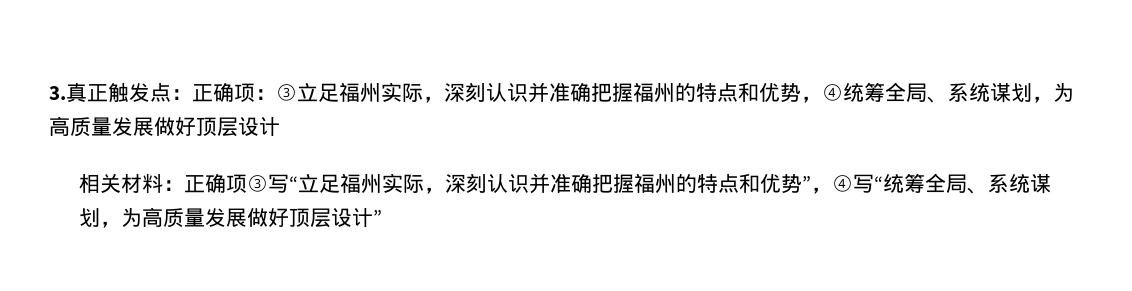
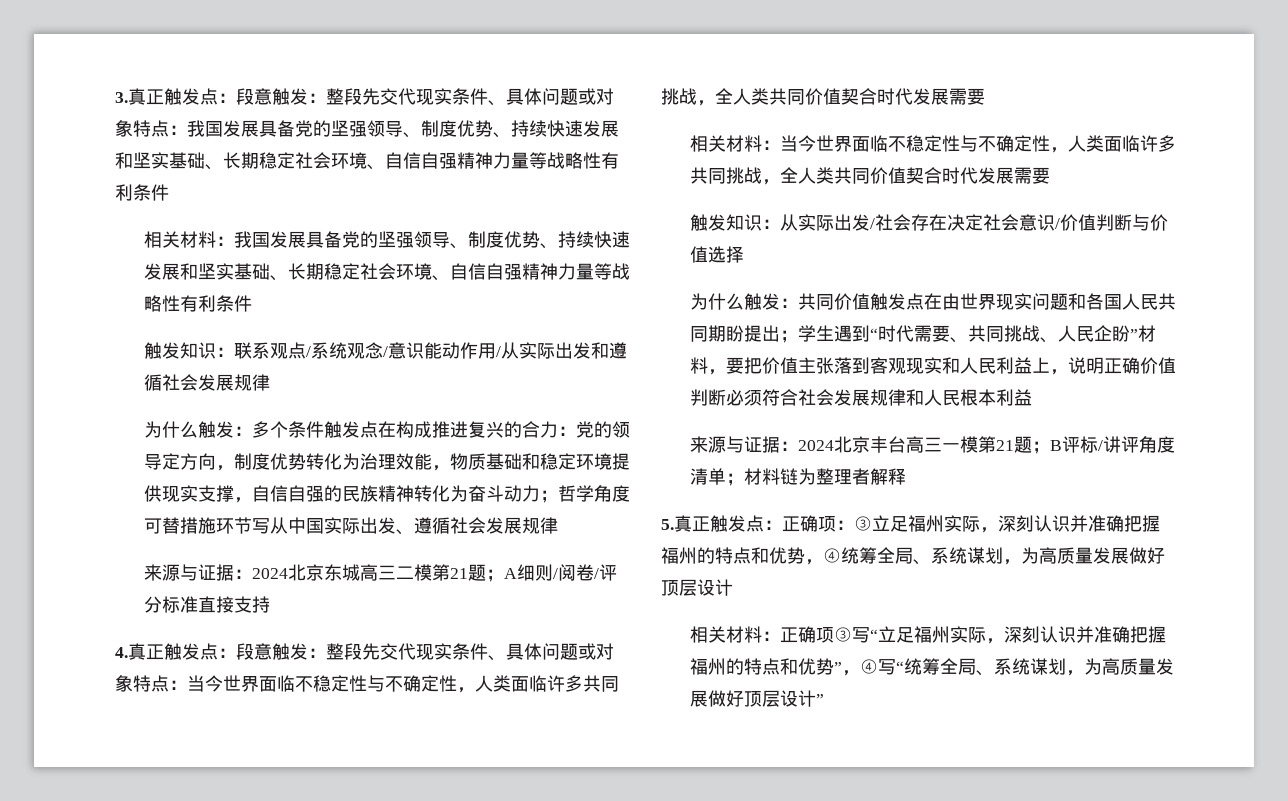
- 3.真正触发点：正确项：③立足福州实际，深刻认识并准确把握福州的特点和优势，④统筹全局、系统谋划，为高质量发展做好顶层设计
+ 3.真正触发点：段意触发：整段先交代现实条件、具体问题或对象特点：我国发展具备党的坚强领导、制度优势、持续快速发展和坚实基础、长期稳定社会环境、自信自强精神力量等战略性有利条件
+ 相关材料：我国发展具备党的坚强领导、制度优势、持续快速发展和坚实基础、长期稳定社会环境、自信自强精神力量等战略性有利条件
+ 触发知识：联系观点/系统观念/意识能动作用/从实际出发和遵循社会发展规律
+ 为什么触发：多个条件触发点在构成推进复兴的合力：党的领导定方向，制度优势转化为治理效能，物质基础和稳定环境提供现实支撑，自信自强的民族精神转化为奋斗动力；哲学角度可替措施环节写从中国实际出发、遵循社会发展规律
+ 来源与证据：2024北京东城高三二模第21题；A细则/阅卷/评分标准直接支持
+ 4.真正触发点：段意触发：整段先交代现实条件、具体问题或对象特点：当今世界面临不稳定性与不确定性，人类面临许多共同挑战，全人类共同价值契合时代发展需要
+ 相关材料：当今世界面临不稳定性与不确定性，人类面临许多共同挑战，全人类共同价值契合时代发展需要
+ 触发知识：从实际出发/社会存在决定社会意识/价值判断与价值选择
+ 为什么触发：共同价值触发点在由世界现实问题和各国人民共同期盼提出；学生遇到“时代需要、共同挑战、人民企盼”材料，要把价值主张落到客观现实和人民利益上，说明正确价值判断必须符合社会发展规律和人民根本利益
+ 来源与证据：2024北京丰台高三一模第21题；B评标/讲评角度清单；材料链为整理者解释
+ 5.真正触发点：正确项：③立足福州实际，深刻认识并准确把握福州的特点和优势，④统筹全局、系统谋划，为高质量发展做好顶层设计

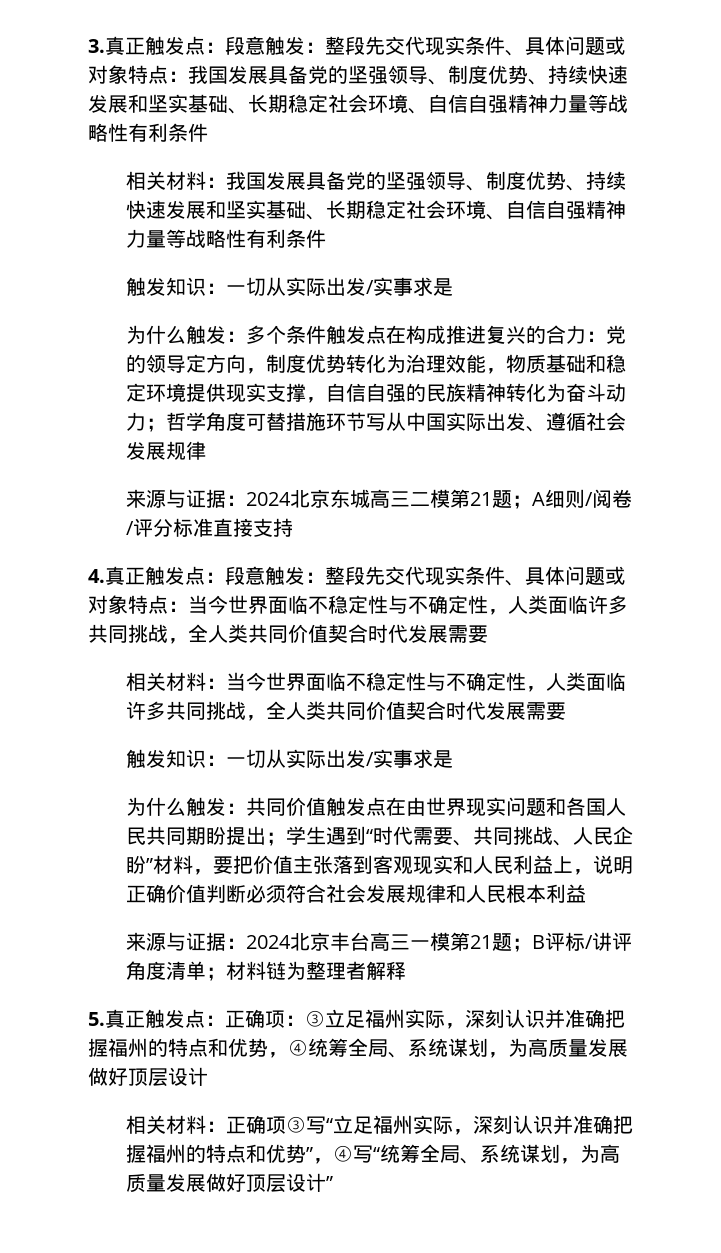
  相关材料：我国发展具备党的坚强领导、制度优势、持续快速发展和坚实基础、长期稳定社会环境、自信自强精神力量等战略性有利条件
- 触发知识：联系观点/系统观念/意识能动作用/从实际出发和遵循社会发展规律
+ 触发知识：一切从实际出发/实事求是
  相关材料：当今世界面临不稳定性与不确定性，人类面临许多共同挑战，全人类共同价值契合时代发展需要
- 触发知识：从实际出发/社会存在决定社会意识/价值判断与价值选择
+ 触发知识：一切从实际出发/实事求是

